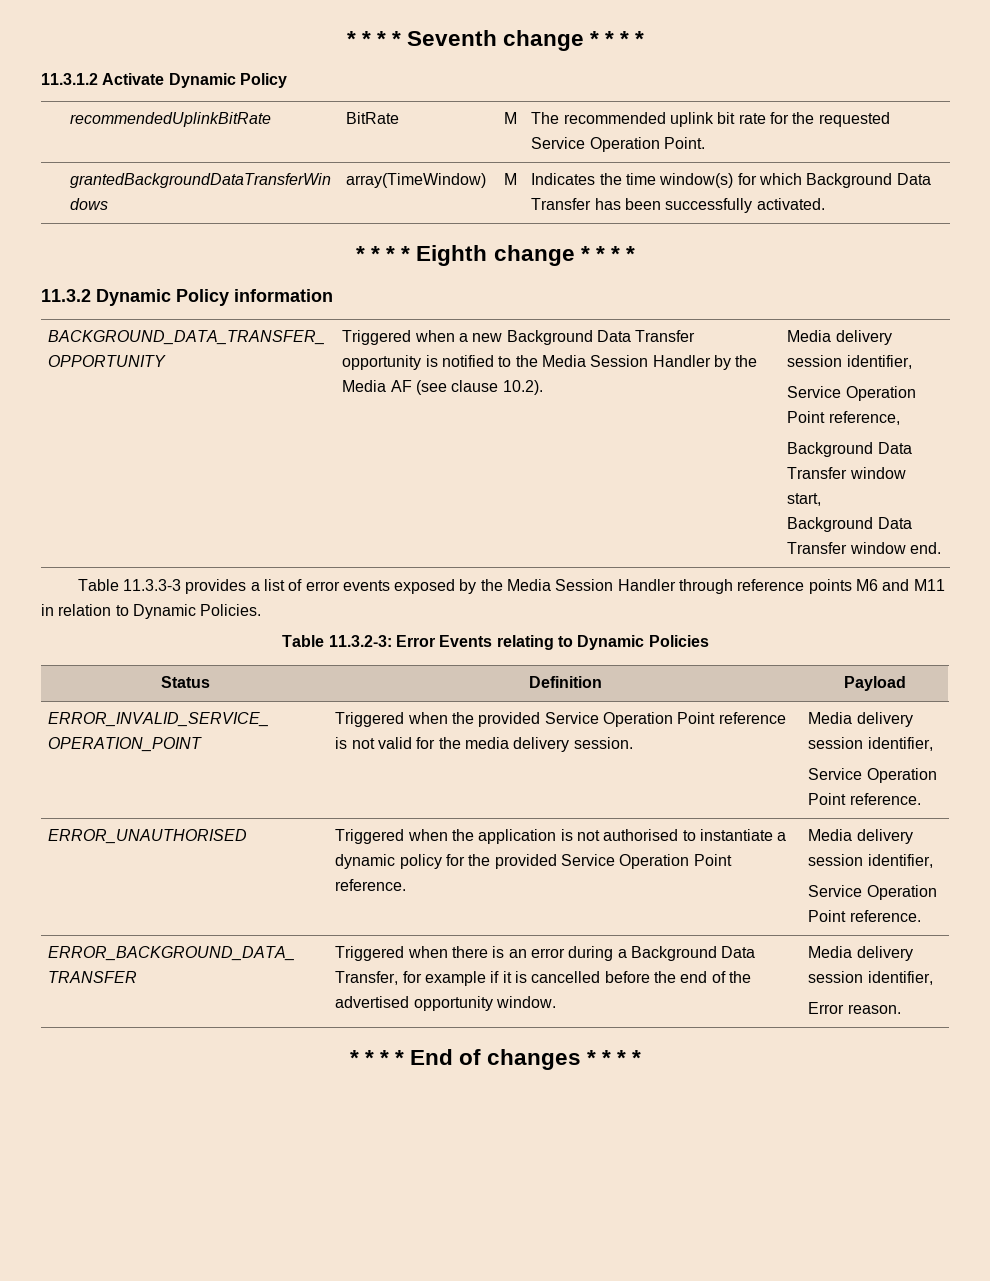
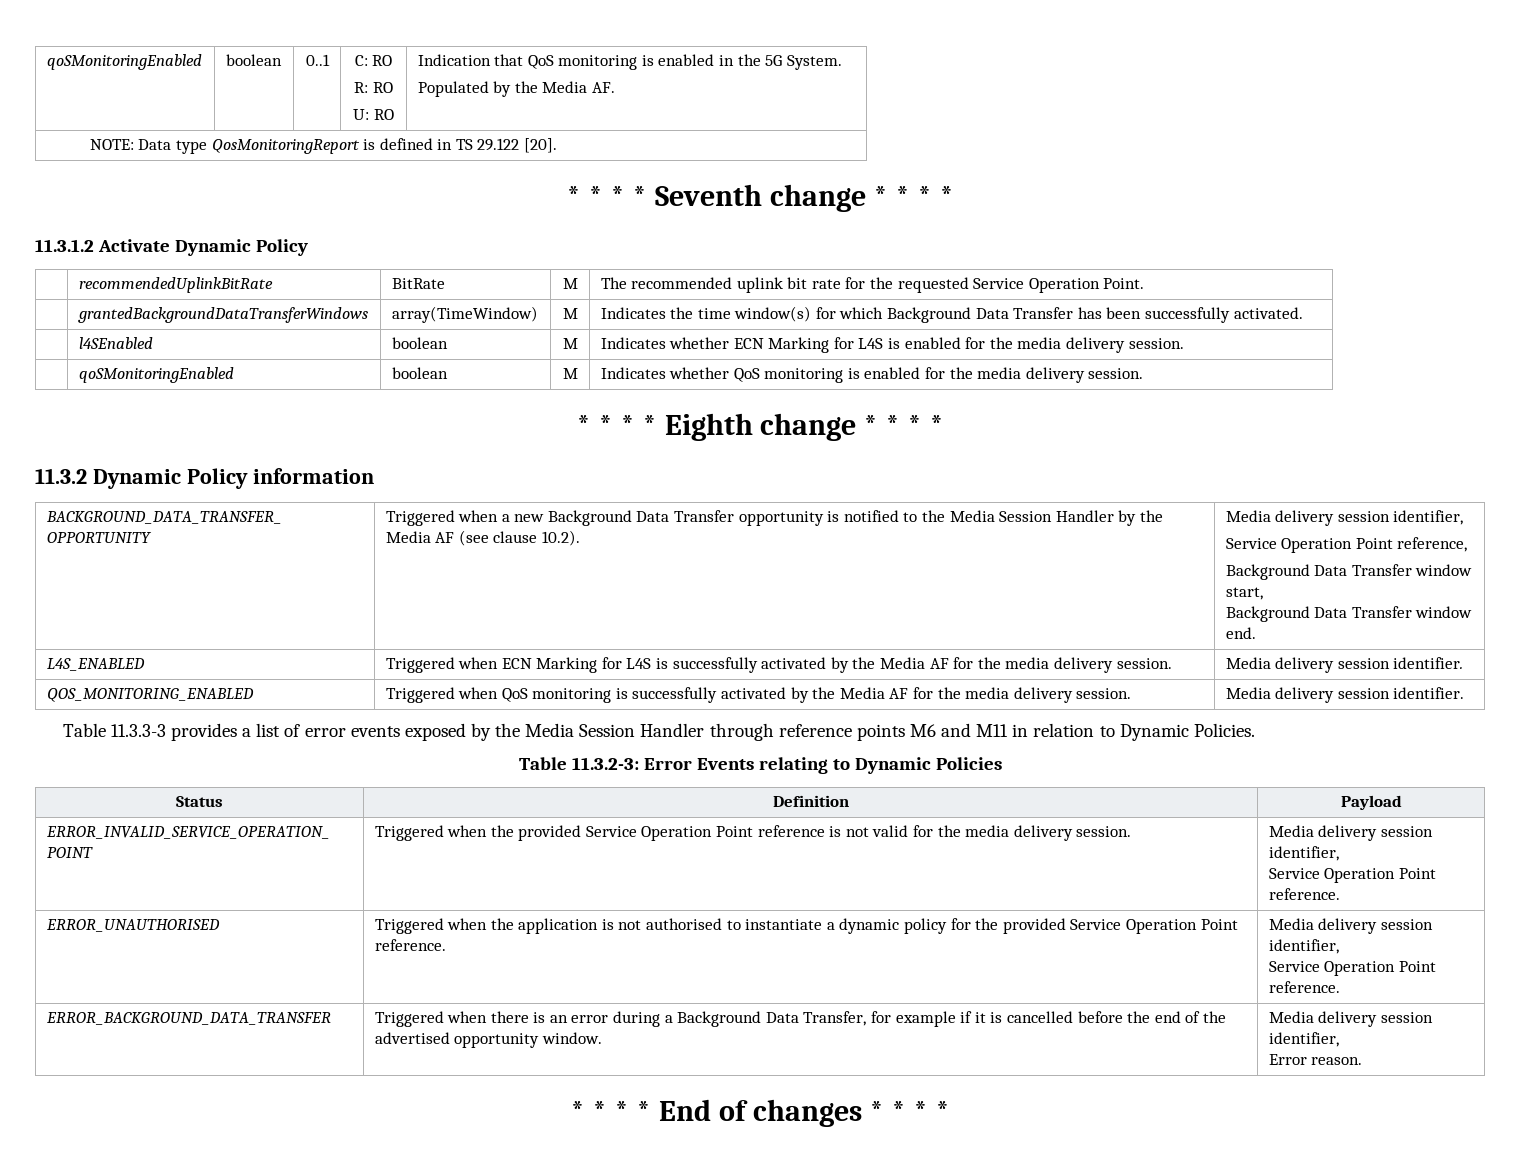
+ qoSMonitoringEnabled | boolean | 0..1 | C: RO
+ R: RO
+ U: RO | Indication that QoS monitoring is enabled in the 5G System.
+ Populated by the Media AF.
+ NOTE: Data type QosMonitoringReport is defined in TS 29.122 [20].
+ | l4SEnabled | boolean | M | Indicates whether ECN Marking for L4S is enabled for the media delivery session.
+ | qoSMonitoringEnabled | boolean | M | Indicates whether QoS monitoring is enabled for the media delivery session.
+ L4S_ENABLED | Triggered when ECN Marking for L4S is successfully activated by the Media AF for the media delivery session. | Media delivery session identifier.
+ QOS_MONITORING_ENABLED | Triggered when QoS monitoring is successfully activated by the Media AF for the media delivery session. | Media delivery session identifier.

